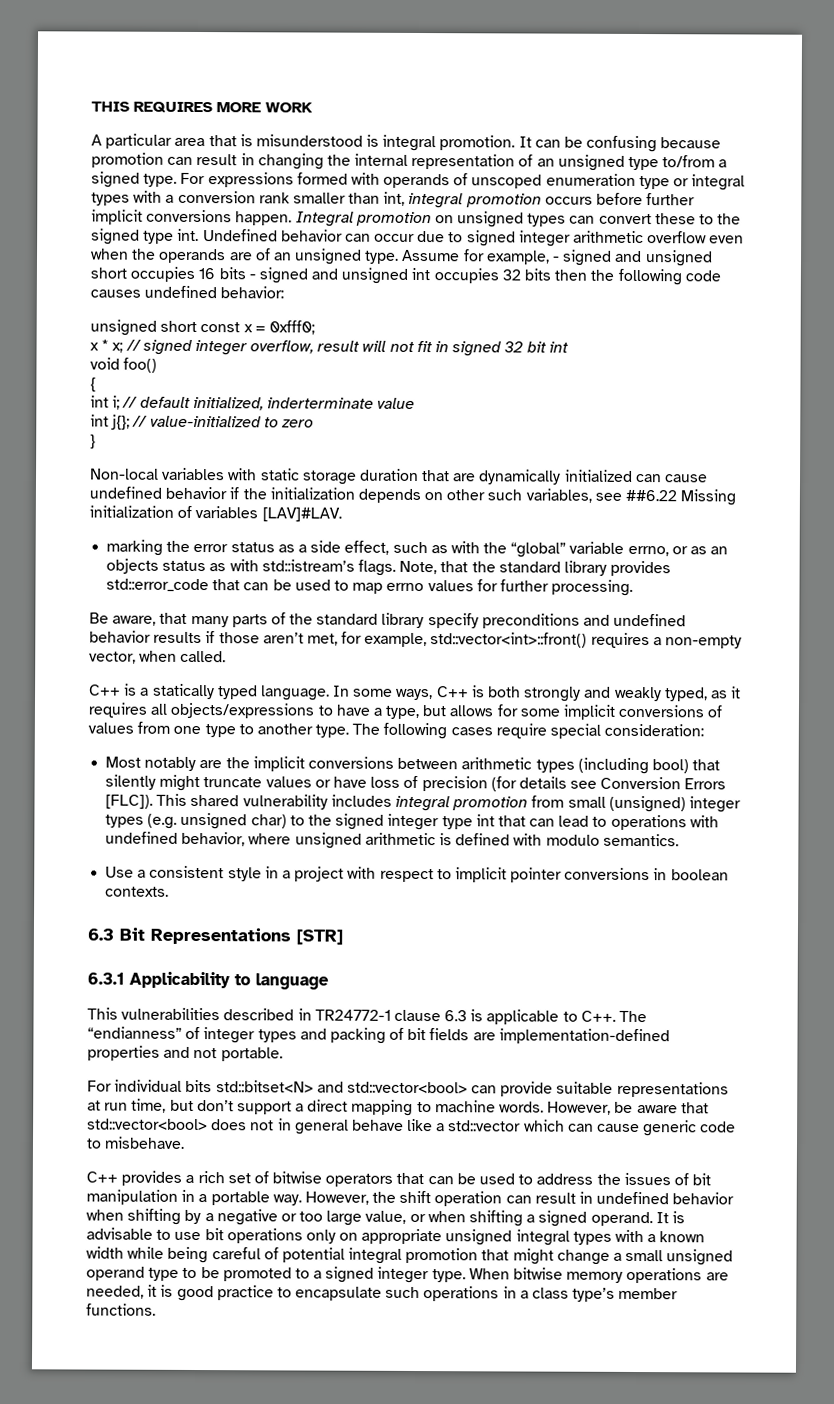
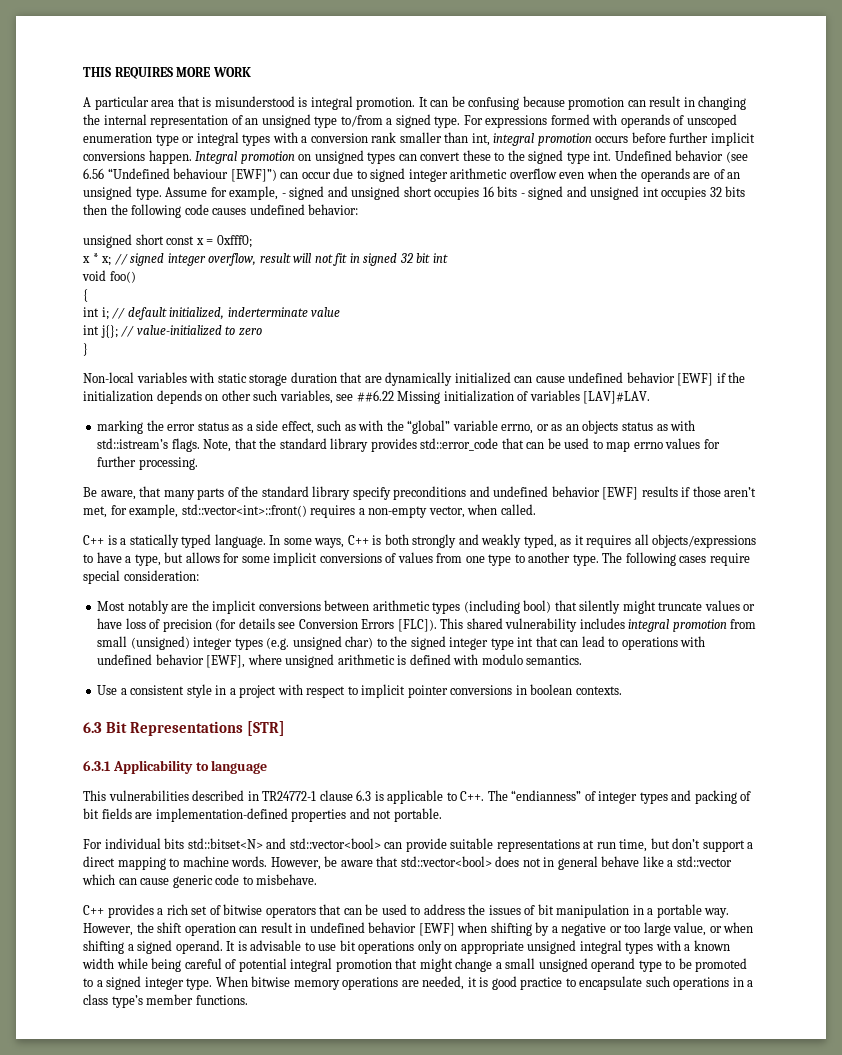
- Undefined behavior can occur due to signed integer arithmetic overflow even when the operands are of an unsigned type.
+ Undefined behavior (see 6.56 “Undefined behaviour [EWF]”) can occur due to signed integer arithmetic overflow even when the operands are of an unsigned type.
- Non-local variables with static storage duration that are dynamically initialized can cause undefined behavior if the initialization depends on other such variables, see ##6.22 Missing initialization of variables [LAV]#LAV.
+ Non-local variables with static storage duration that are dynamically initialized can cause undefined behavior [EWF] if the initialization depends on other such variables, see ##6.22 Missing initialization of variables [LAV]#LAV.
- Be aware, that many parts of the standard library specify preconditions and undefined behavior results if those aren’t met, for example, std::vector<int>::front() requires a non-empty vector, when called.
+ Be aware, that many parts of the standard library specify preconditions and undefined behavior [EWF] results if those aren’t met, for example, std::vector<int>::front() requires a non-empty vector, when called.
- This shared vulnerability includes integral promotion from small (unsigned) integer types (e.g. unsigned char) to the signed integer type int that can lead to operations with undefined behavior, where unsigned arithmetic is defined with modulo semantics.
+ This shared vulnerability includes integral promotion from small (unsigned) integer types (e.g. unsigned char) to the signed integer type int that can lead to operations with undefined behavior [EWF], where unsigned arithmetic is defined with modulo semantics.
- However, the shift operation can result in undefined behavior when shifting by a negative or too large value, or when shifting a signed operand.
+ However, the shift operation can result in undefined behavior [EWF] when shifting by a negative or too large value, or when shifting a signed operand.

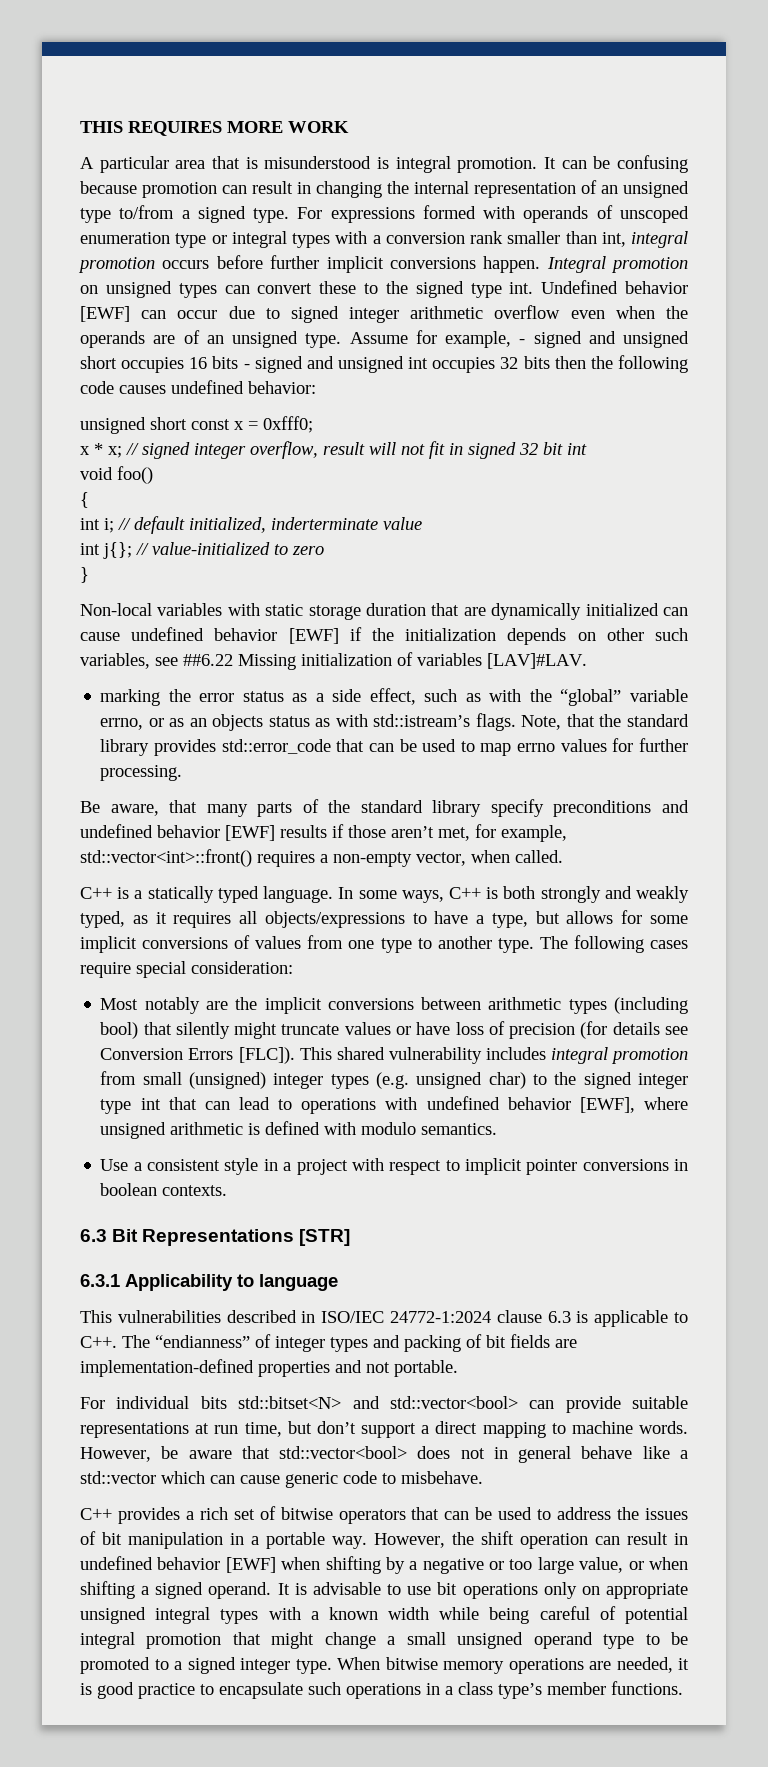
- Undefined behavior (see 6.56 “Undefined behaviour [EWF]”) can occur due to signed integer arithmetic overflow even when the operands are of an unsigned type.
+ Undefined behavior [EWF] can occur due to signed integer arithmetic overflow even when the operands are of an unsigned type.
- This vulnerabilities described in TR24772-1 clause 6.3 is applicable to C++. The “endianness” of integer types and packing of bit fields are implementation-defined properties and not portable.
+ This vulnerabilities described in ISO/IEC 24772-1:2024 clause 6.3 is applicable to C++. The “endianness” of integer types and packing of bit fields are implementation-defined properties and not portable.

